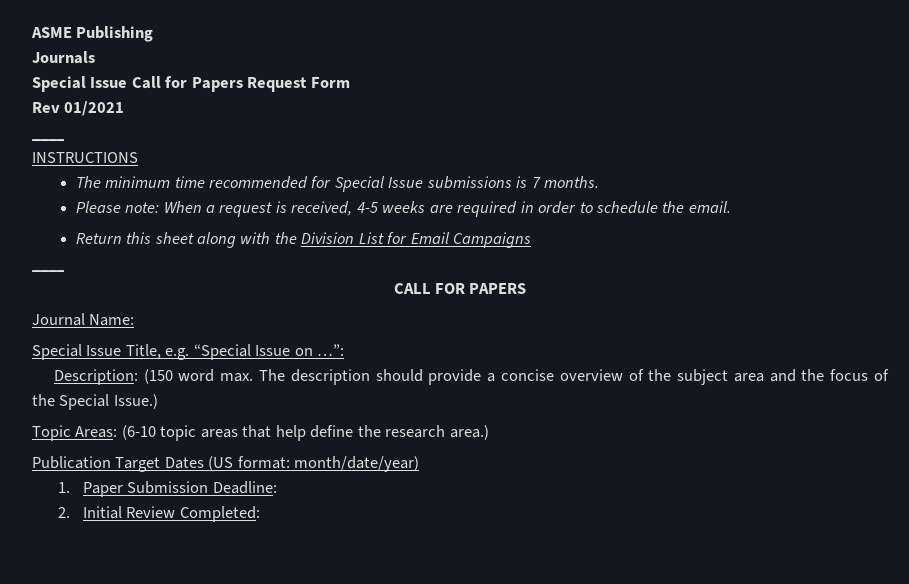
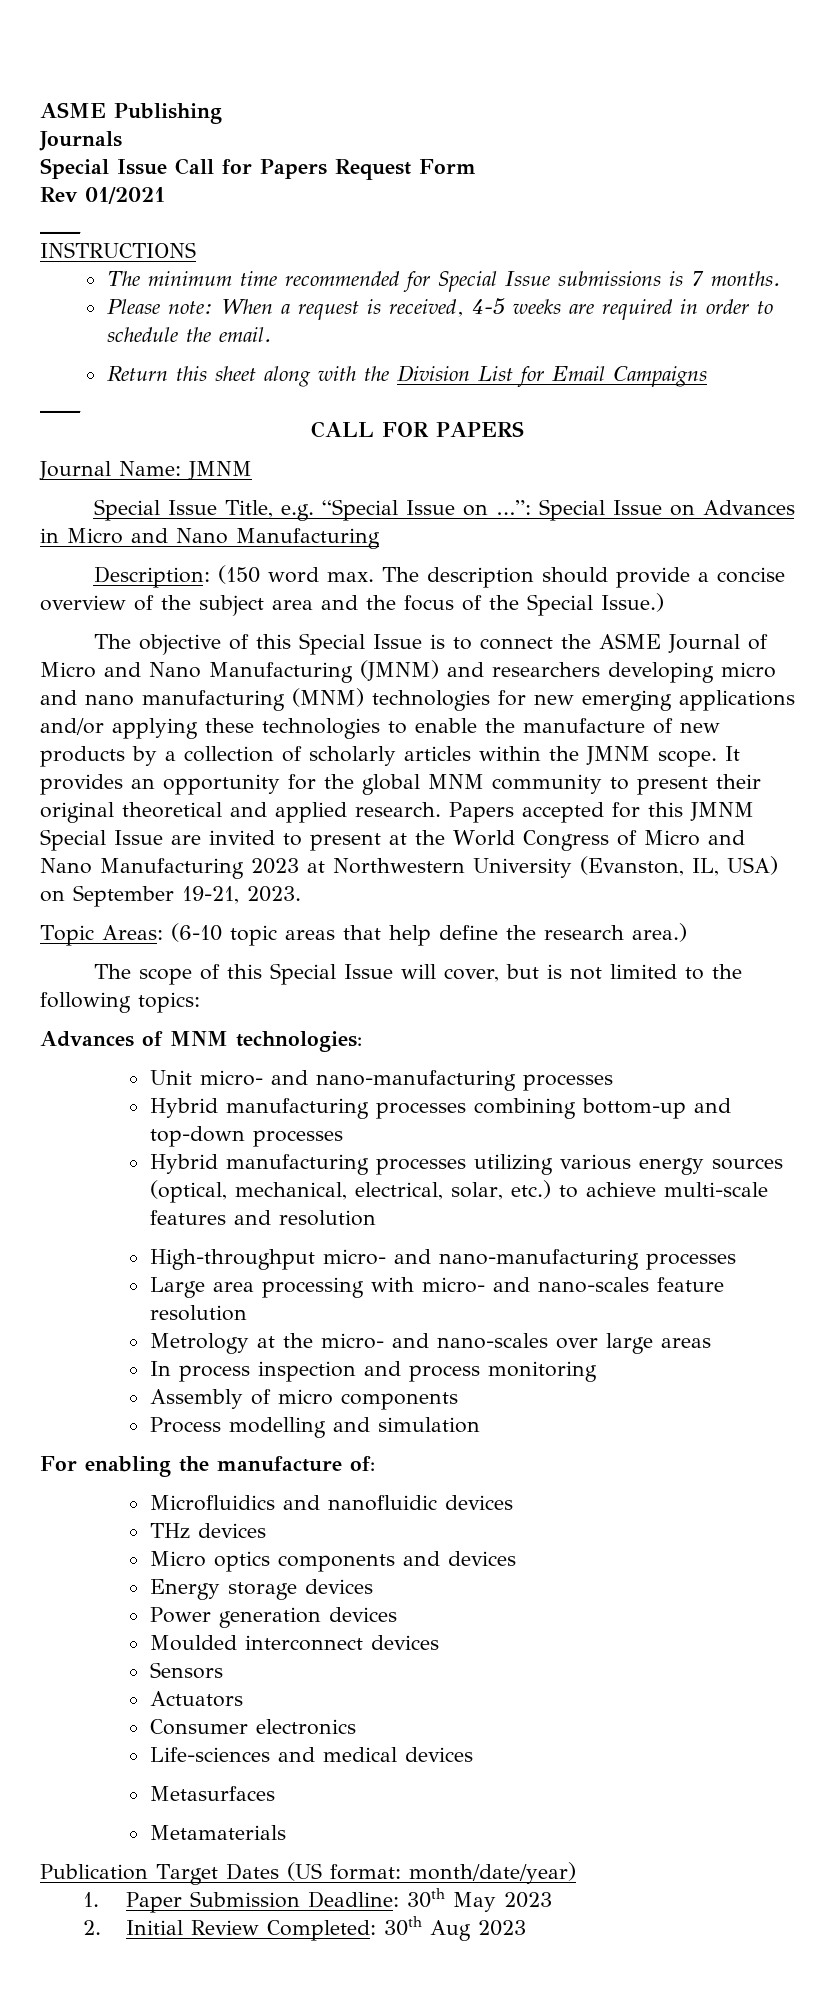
- Journal Name:
+ Journal Name: JMNM
- Special Issue Title, e.g. “Special Issue on …”:
+ Special Issue Title, e.g. “Special Issue on …”: Special Issue on Advances in Micro and Nano Manufacturing
+ The objective of this Special Issue is to connect the ASME Journal of Micro and Nano Manufacturing (JMNM) and researchers developing micro and nano manufacturing (MNM) technologies for new emerging applications and/or applying these technologies to enable the manufacture of new products by a collection of scholarly articles within the JMNM scope. It provides an opportunity for the global MNM community to present their original theoretical and applied research. Papers accepted for this JMNM Special Issue are invited to present at the World Congress of Micro and Nano Manufacturing 2023 at Northwestern University (Evanston, IL, USA) on September 19-21, 2023.
+ The scope of this Special Issue will cover, but is not limited to the following topics:
+ Advances of MNM technologies:
+ Unit micro- and nano-manufacturing processes
+ Hybrid manufacturing processes combining bottom-up and top-down processes
+ Hybrid manufacturing processes utilizing various energy sources (optical, mechanical, electrical, solar, etc.) to achieve multi-scale features and resolution
+ High-throughput micro- and nano-manufacturing processes
+ Large area processing with micro- and nano-scales feature resolution
+ Metrology at the micro- and nano-scales over large areas
+ In process inspection and process monitoring
+ Assembly of micro components
+ Process modelling and simulation
+ For enabling the manufacture of:
+ Microfluidics and nanofluidic devices
+ THz devices
+ Micro optics components and devices
+ Energy storage devices
+ Power generation devices
+ Moulded interconnect devices
+ Sensors
+ Actuators
+ Consumer electronics
+ Life-sciences and medical devices
+ Metasurfaces
+ Metamaterials
- 1. Paper Submission Deadline:
+ 1. Paper Submission Deadline: 30th May 2023
- 2. Initial Review Completed:
+ 2. Initial Review Completed: 30th Aug 2023

